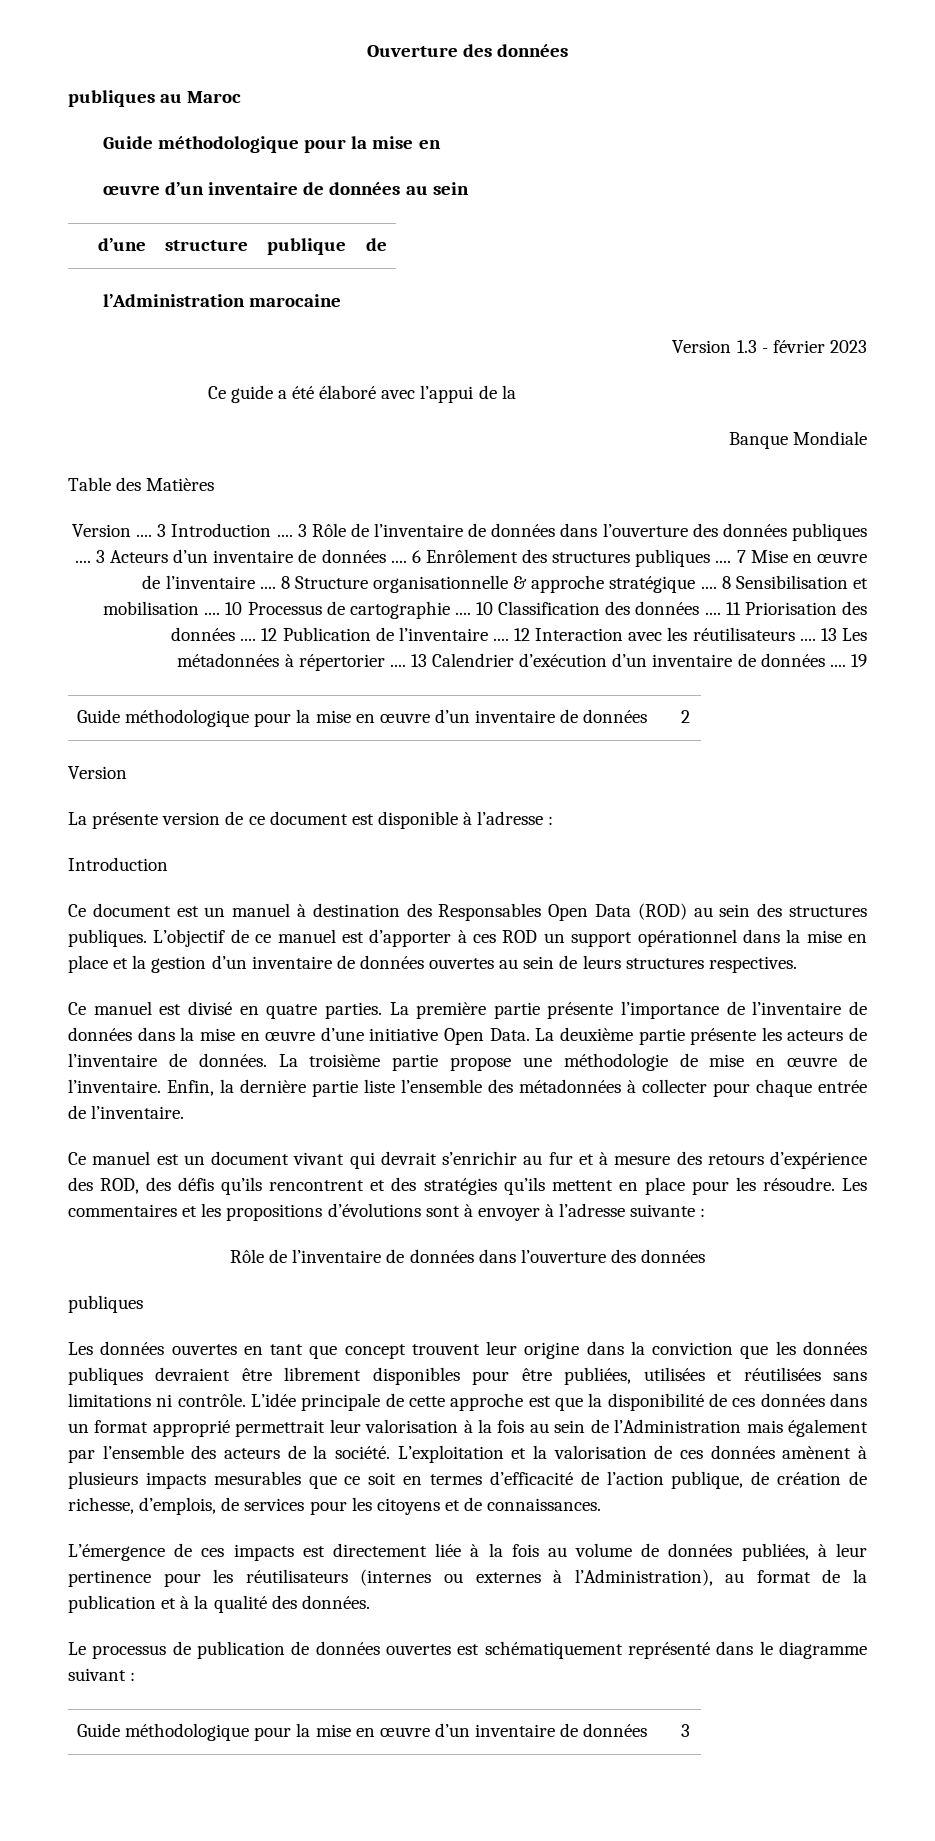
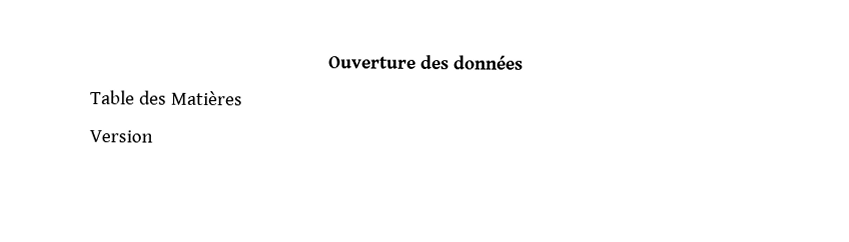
- publiques au Maroc
- Guide méthodologique pour la mise en
- œuvre d’un inventaire de données au sein
- d’une | structure | publique | de
- l’Administration marocaine
- Version 1.3 - février 2023
- Ce guide a été élaboré avec l’appui de la
- Banque Mondiale
  Table des Matières
- Version .... 3 Introduction .... 3 Rôle de l’inventaire de données dans l’ouverture des données publiques .... 3 Acteurs d’un inventaire de données .... 6 Enrôlement des structures publiques .... 7 Mise en œuvre de l’inventaire .... 8 Structure organisationnelle & approche stratégique .... 8 Sensibilisation et mobilisation .... 10 Processus de cartographie .... 10 Classification des données .... 11 Priorisation des données .... 12 Publication de l’inventaire .... 12 Interaction avec les réutilisateurs .... 13 Les métadonnées à répertorier .... 13 Calendrier d’exécution d’un inventaire de données .... 19
- Guide méthodologique pour la mise en œuvre d’un inventaire de données | 2
  Version
- La présente version de ce document est disponible à l’adresse :
- Introduction
- Ce document est un manuel à destination des Responsables Open Data (ROD) au sein des structures publiques. L’objectif de ce manuel est d’apporter à ces ROD un support opérationnel dans la mise en place et la gestion d’un inventaire de données ouvertes au sein de leurs structures respectives.
- Ce manuel est divisé en quatre parties. La première partie présente l’importance de l’inventaire de données dans la mise en œuvre d’une initiative Open Data. La deuxième partie présente les acteurs de l’inventaire de données. La troisième partie propose une méthodologie de mise en œuvre de l’inventaire. Enfin, la dernière partie liste l’ensemble des métadonnées à collecter pour chaque entrée de l’inventaire.
- Ce manuel est un document vivant qui devrait s’enrichir au fur et à mesure des retours d’expérience des ROD, des défis qu’ils rencontrent et des stratégies qu’ils mettent en place pour les résoudre. Les commentaires et les propositions d’évolutions sont à envoyer à l’adresse suivante :
- Rôle de l’inventaire de données dans l’ouverture des données
- publiques
- Les données ouvertes en tant que concept trouvent leur origine dans la conviction que les données publiques devraient être librement disponibles pour être publiées, utilisées et réutilisées sans limitations ni contrôle. L’idée principale de cette approche est que la disponibilité de ces données dans un format approprié permettrait leur valorisation à la fois au sein de l’Administration mais également par l’ensemble des acteurs de la société. L’exploitation et la valorisation de ces données amènent à plusieurs impacts mesurables que ce soit en termes d’efficacité de l’action publique, de création de richesse, d’emplois, de services pour les citoyens et de connaissances.
- L’émergence de ces impacts est directement liée à la fois au volume de données publiées, à leur pertinence pour les réutilisateurs (internes ou externes à l’Administration), au format de la publication et à la qualité des données.
- Le processus de publication de données ouvertes est schématiquement représenté dans le diagramme suivant :
- Guide méthodologique pour la mise en œuvre d’un inventaire de données | 3

